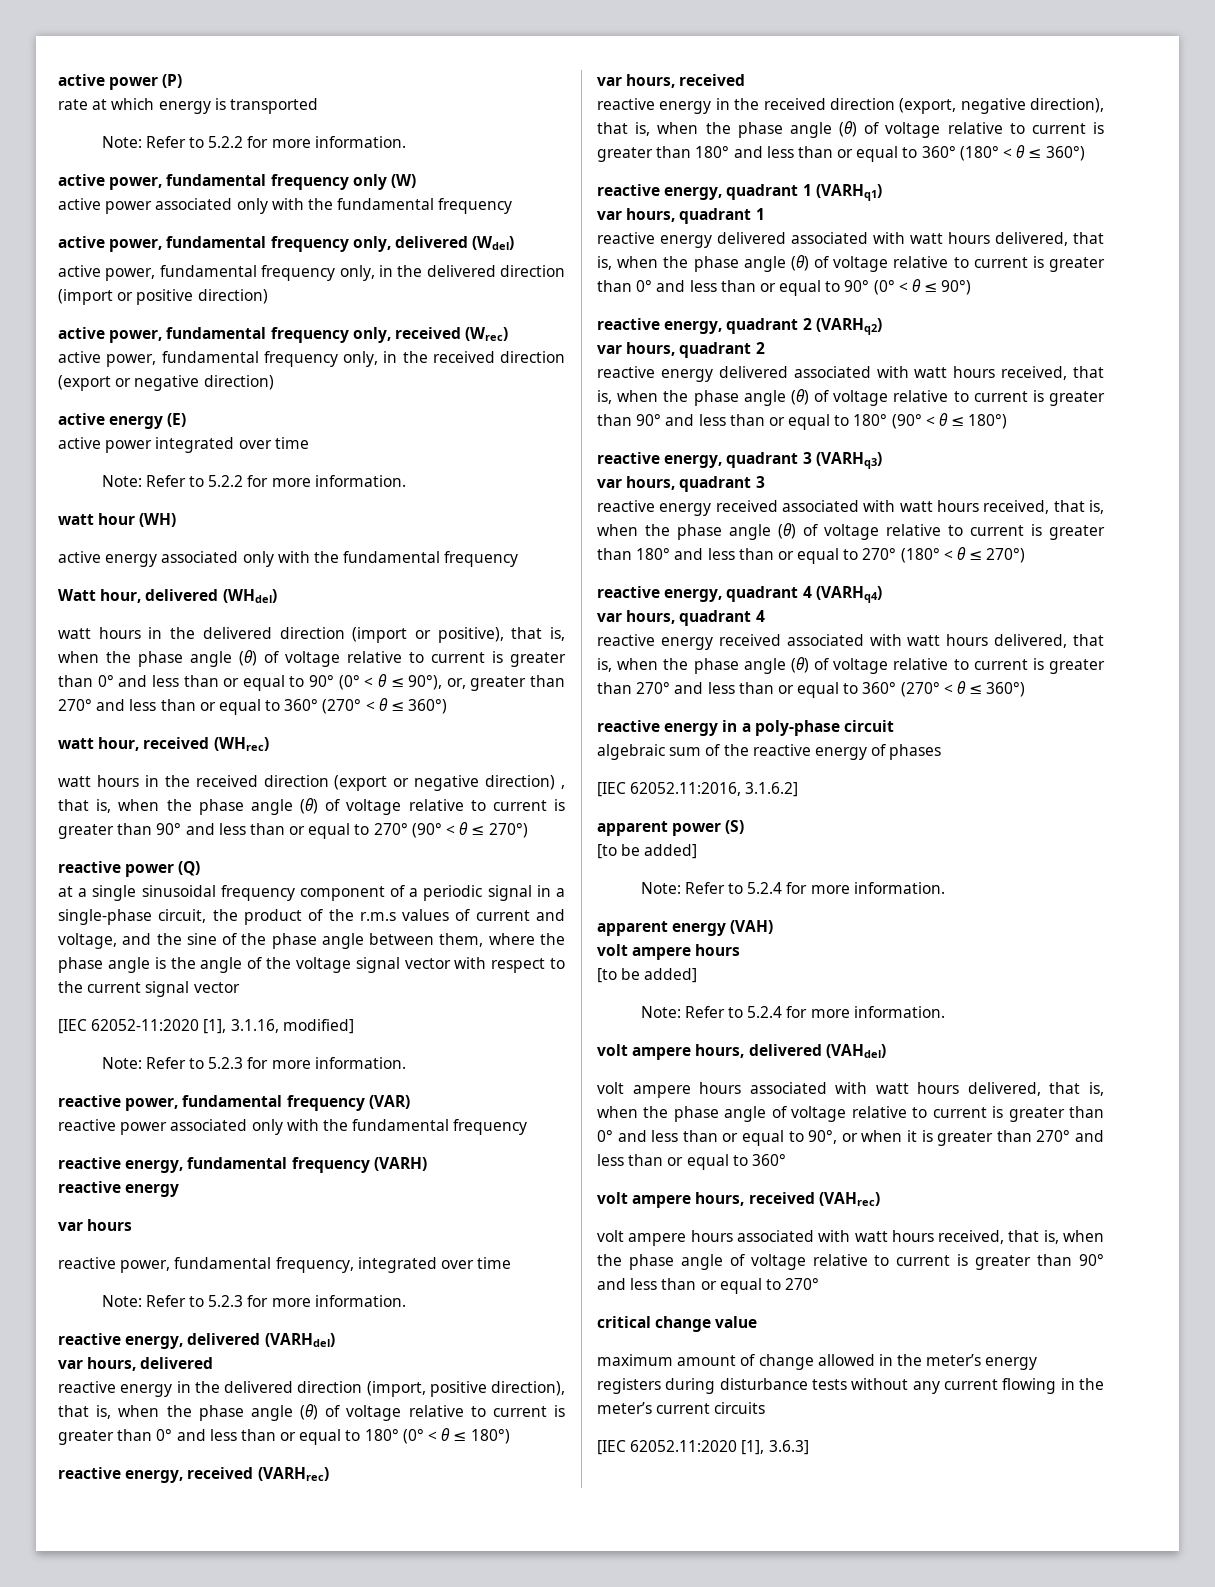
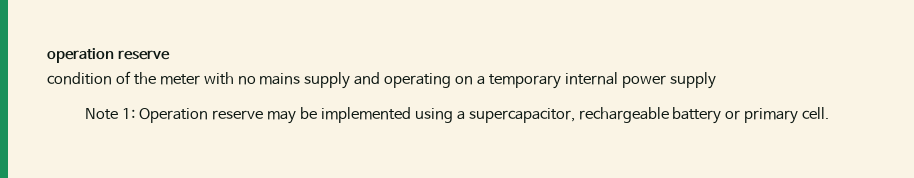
- active power (P)
- rate at which energy is transported
- Note: Refer to 5.2.2 for more information.
- active power, fundamental frequency only (W)
- active power associated only with the fundamental frequency
- active power, fundamental frequency only, delivered (Wdel)
- active power, fundamental frequency only, in the delivered direction (import or positive direction)
- active power, fundamental frequency only, received (Wrec)
- active power, fundamental frequency only, in the received direction (export or negative direction)
- active energy (E)
- active power integrated over time
- Note: Refer to 5.2.2 for more information.
- watt hour (WH)
- active energy associated only with the fundamental frequency
- Watt hour, delivered (WHdel)
- watt hours in the delivered direction (import or positive), that is, when the phase angle (θ) of voltage relative to current is greater than 0° and less than or equal to 90° (0° < θ ≤ 90°), or, greater than 270° and less than or equal to 360° (270° < θ ≤ 360°)
- watt hour, received (WHrec)
- watt hours in the received direction (export or negative direction) , that is, when the phase angle (θ) of voltage relative to current is greater than 90° and less than or equal to 270° (90° < θ ≤ 270°)
- reactive power (Q)
- at a single sinusoidal frequency component of a periodic signal in a single-phase circuit, the product of the r.m.s values of current and voltage, and the sine of the phase angle between them, where the phase angle is the angle of the voltage signal vector with respect to the current signal vector
- [IEC 62052-11:2020 [1], 3.1.16, modified]
- Note: Refer to 5.2.3 for more information.
- reactive power, fundamental frequency (VAR)
- reactive power associated only with the fundamental frequency
- reactive energy, fundamental frequency (VARH)
- reactive energy
- var hours
- reactive power, fundamental frequency, integrated over time
- Note: Refer to 5.2.3 for more information.
- reactive energy, delivered (VARHdel)
- var hours, delivered
- reactive energy in the delivered direction (import, positive direction), that is, when the phase angle (θ) of voltage relative to current is greater than 0° and less than or equal to 180° (0° < θ ≤ 180°)
- reactive energy, received (VARHrec)
- var hours, received
- reactive energy in the received direction (export, negative direction), that is, when the phase angle (θ) of voltage relative to current is greater than 180° and less than or equal to 360° (180° < θ ≤ 360°)
- reactive energy, quadrant 1 (VARHq1)
- var hours, quadrant 1
- reactive energy delivered associated with watt hours delivered, that is, when the phase angle (θ) of voltage relative to current is greater than 0° and less than or equal to 90° (0° < θ ≤ 90°)
- reactive energy, quadrant 2 (VARHq2)
- var hours, quadrant 2
- reactive energy delivered associated with watt hours received, that is, when the phase angle (θ) of voltage relative to current is greater than 90° and less than or equal to 180° (90° < θ ≤ 180°)
- reactive energy, quadrant 3 (VARHq3)
- var hours, quadrant 3
- reactive energy received associated with watt hours received, that is, when the phase angle (θ) of voltage relative to current is greater than 180° and less than or equal to 270° (180° < θ ≤ 270°)
- reactive energy, quadrant 4 (VARHq4)
- var hours, quadrant 4
- reactive energy received associated with watt hours delivered, that is, when the phase angle (θ) of voltage relative to current is greater than 270° and less than or equal to 360° (270° < θ ≤ 360°)
- reactive energy in a poly-phase circuit
- algebraic sum of the reactive energy of phases
- [IEC 62052.11:2016, 3.1.6.2]
- apparent power (S)
- [to be added]
- Note: Refer to 5.2.4 for more information.
- apparent energy (VAH)
- volt ampere hours
- [to be added]
- Note: Refer to 5.2.4 for more information.
- volt ampere hours, delivered (VAHdel)
- volt ampere hours associated with watt hours delivered, that is, when the phase angle of voltage relative to current is greater than 0° and less than or equal to 90°, or when it is greater than 270° and less than or equal to 360°
- volt ampere hours, received (VAHrec)
- volt ampere hours associated with watt hours received, that is, when the phase angle of voltage relative to current is greater than 90° and less than or equal to 270°
- critical change value
- maximum amount of change allowed in the meter’s energy registers during disturbance tests without any current flowing in the meter’s current circuits
- [IEC 62052.11:2020 [1], 3.6.3]
+ operation reserve
+ condition of the meter with no mains supply and operating on a temporary internal power supply
+ Note 1: Operation reserve may be implemented using a supercapacitor, rechargeable battery or primary cell.

